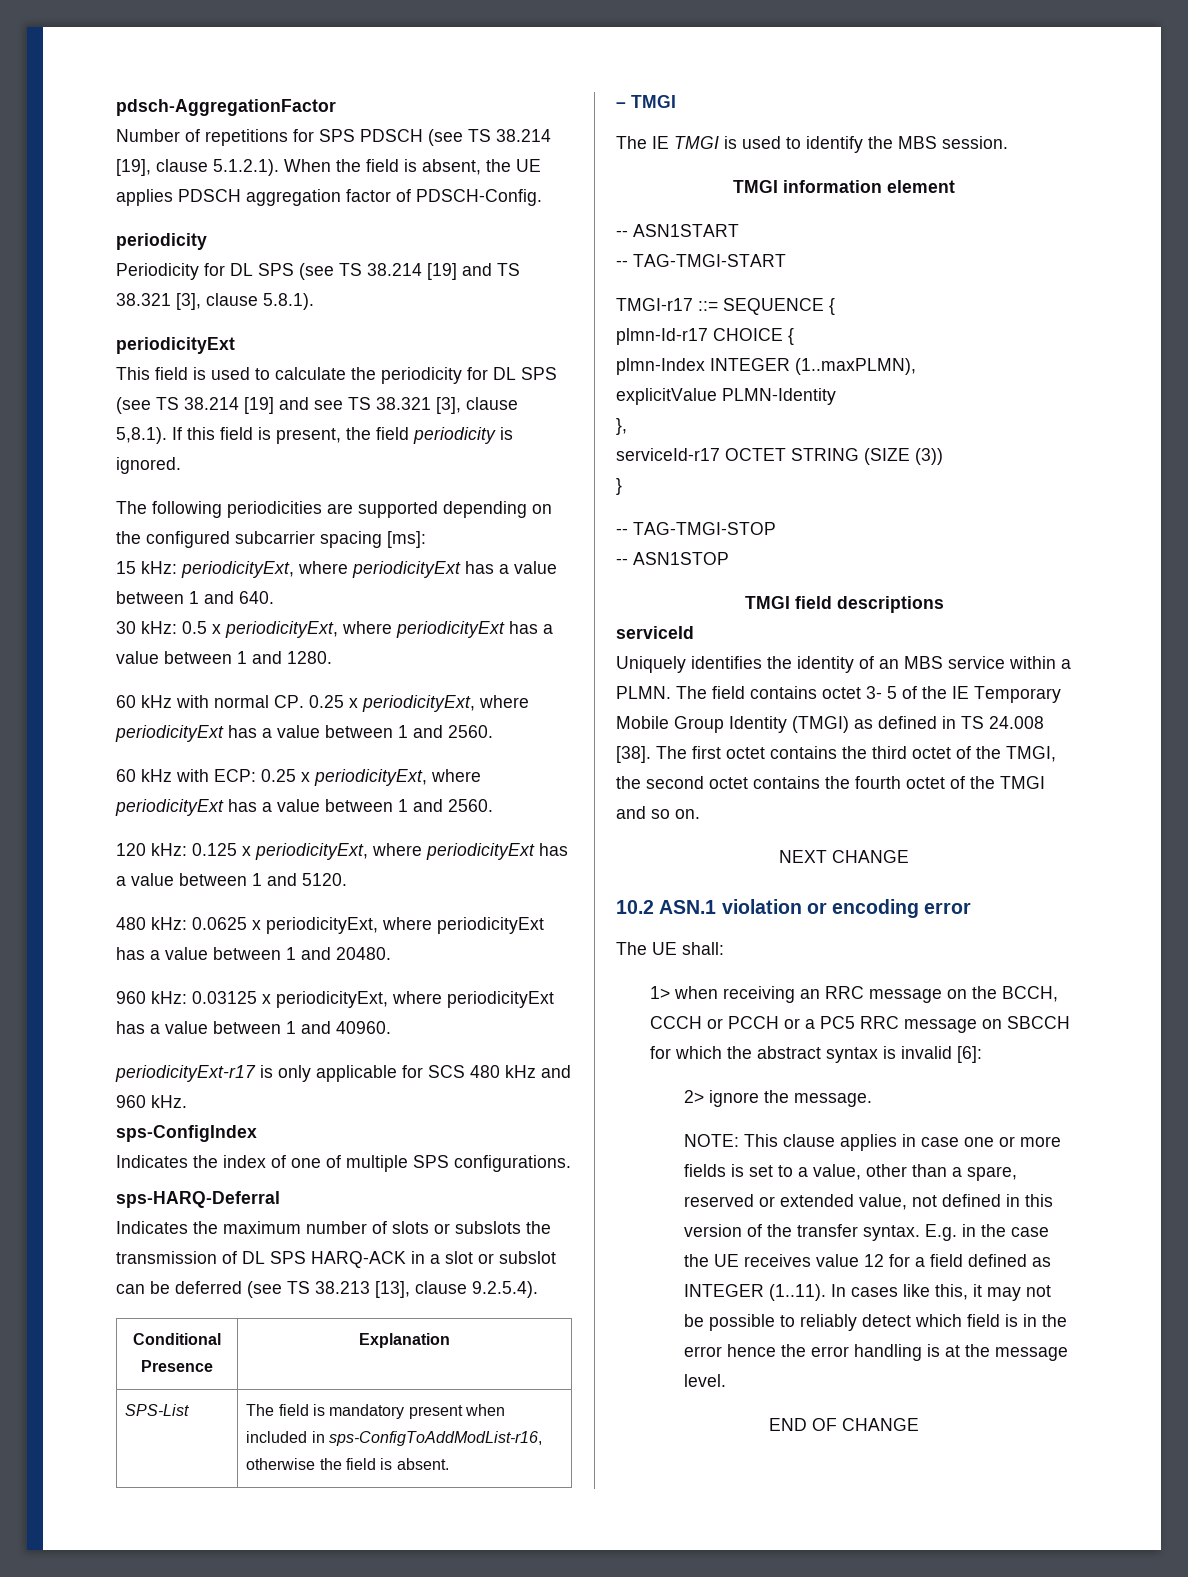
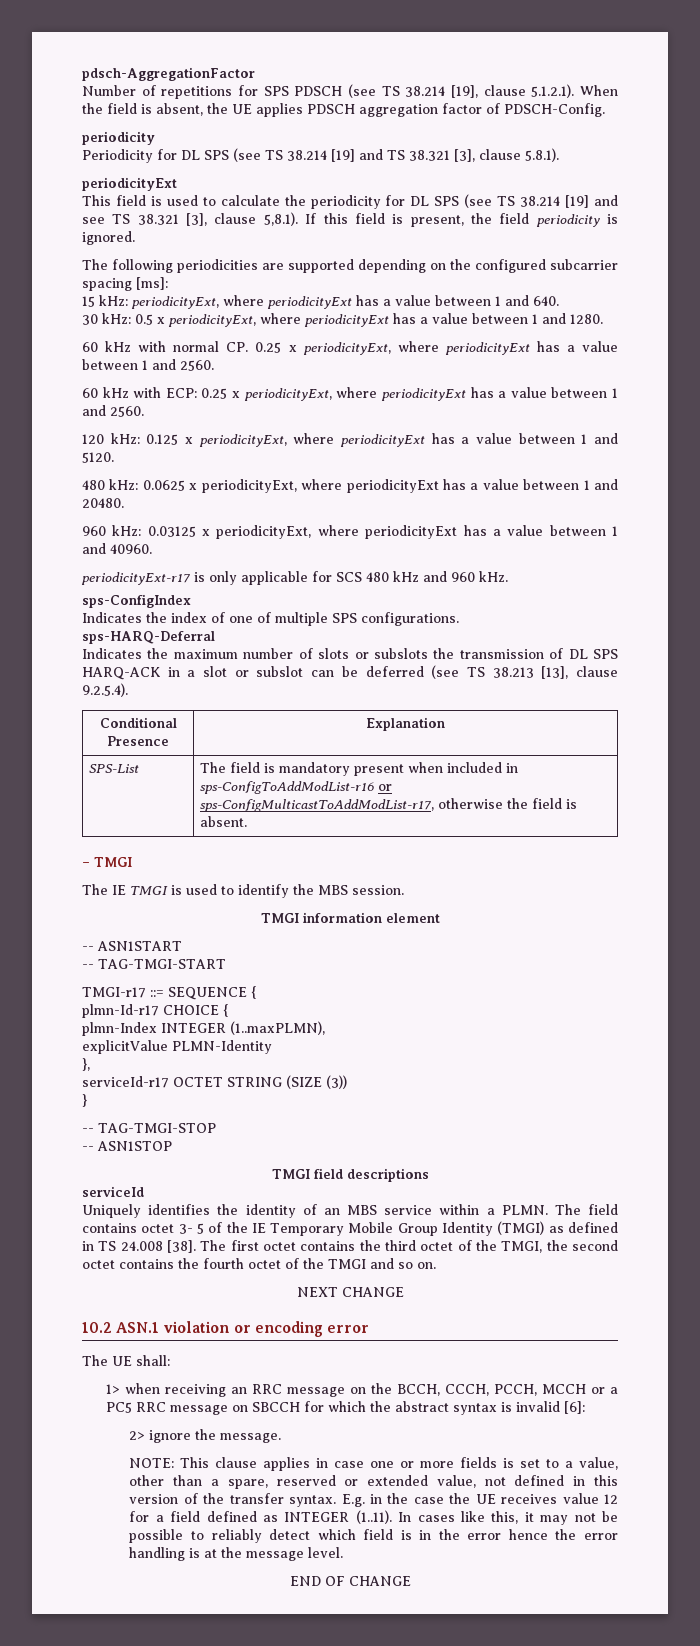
- SPS-List | The field is mandatory present when included in sps-ConfigToAddModList-r16, otherwise the field is absent.
+ SPS-List | The field is mandatory present when included in sps-ConfigToAddModList-r16 or sps-ConfigMulticastToAddModList-r17, otherwise the field is absent.
- 1> when receiving an RRC message on the BCCH, CCCH or PCCH or a PC5 RRC message on SBCCH for which the abstract syntax is invalid [6]:
+ 1> when receiving an RRC message on the BCCH, CCCH, PCCH, MCCH or a PC5 RRC message on SBCCH for which the abstract syntax is invalid [6]:

